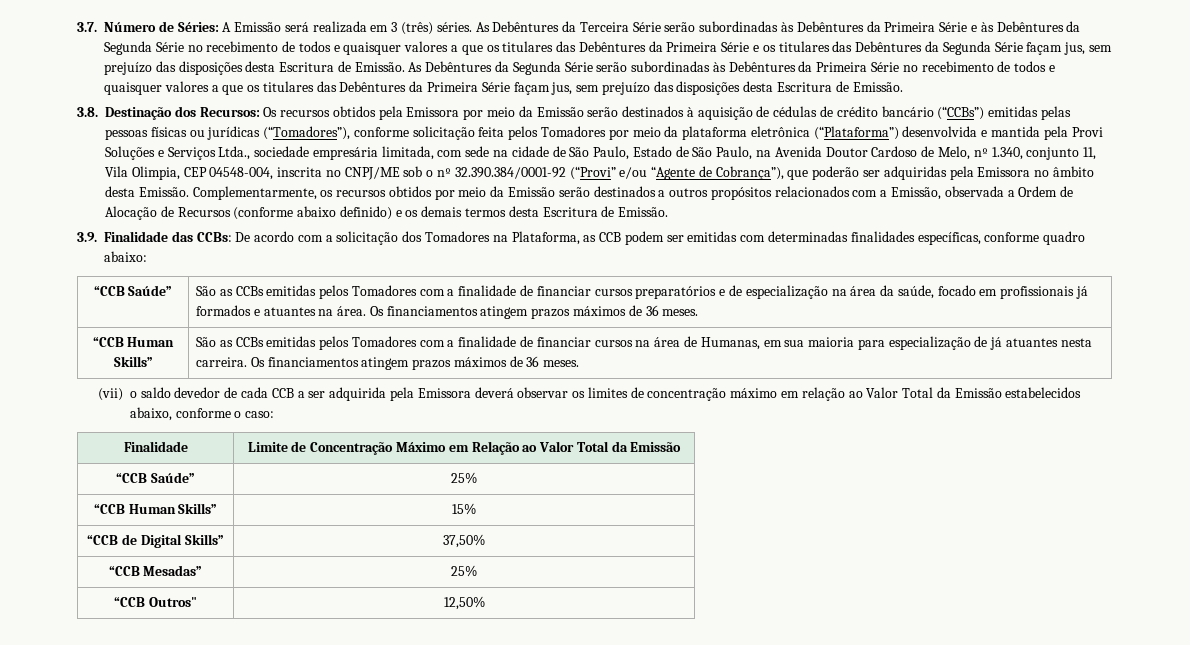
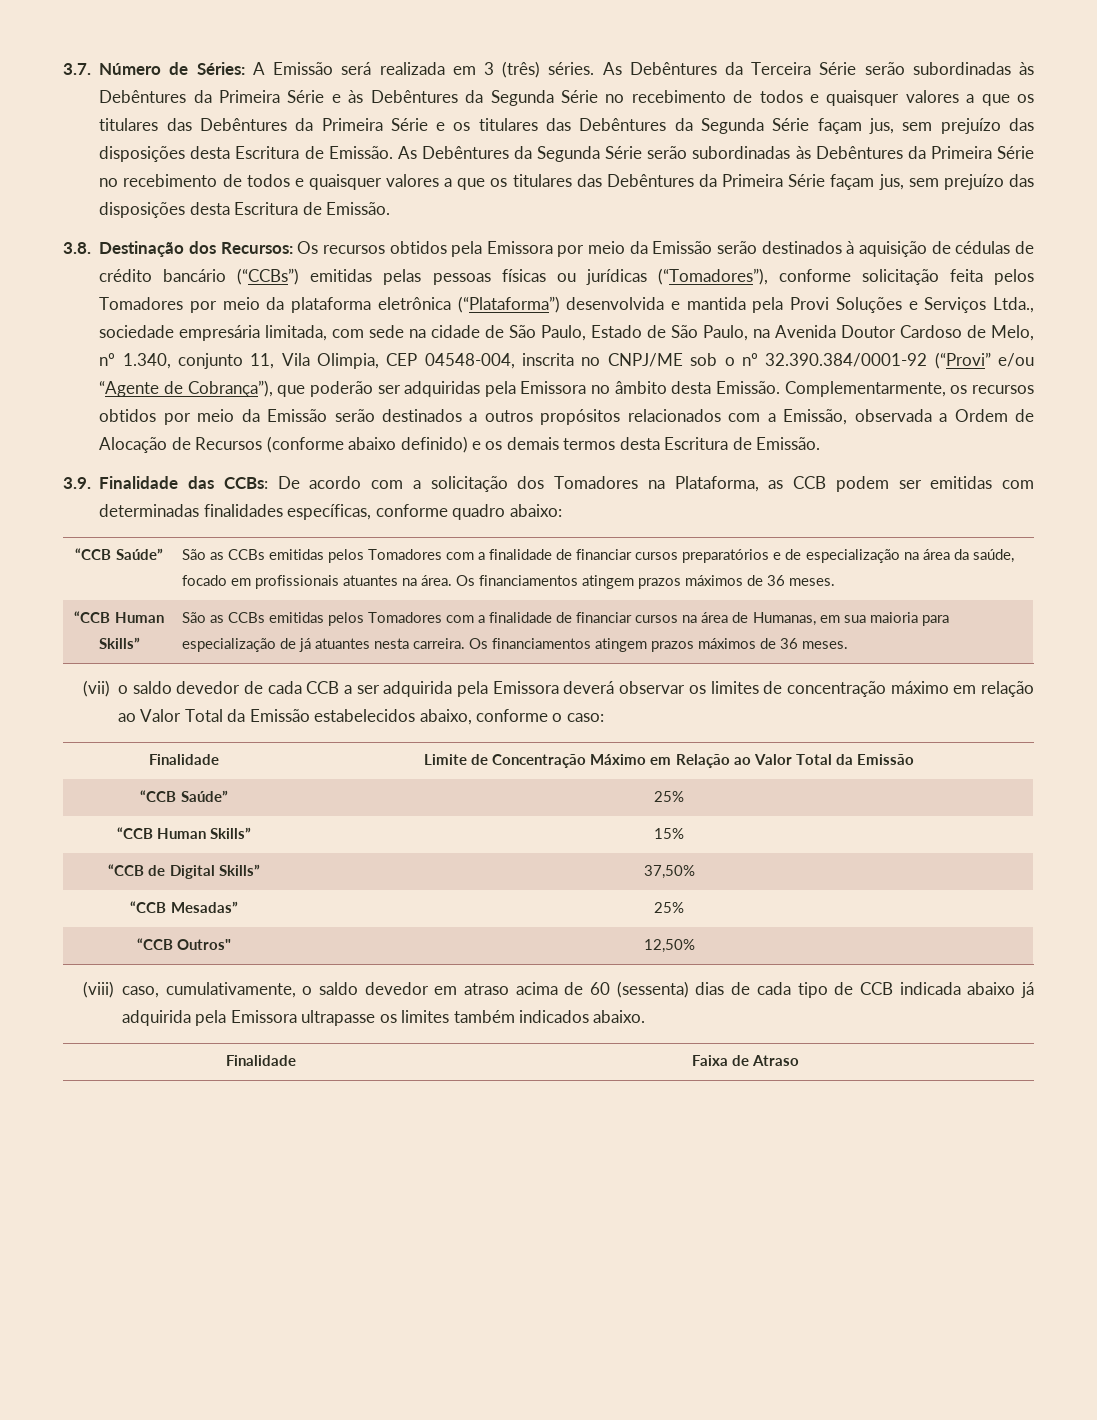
- “CCB Saúde” | São as CCBs emitidas pelos Tomadores com a finalidade de financiar cursos preparatórios e de especialização na área da saúde, focado em profissionais já formados e atuantes na área. Os financiamentos atingem prazos máximos de 36 meses.
+ “CCB Saúde” | São as CCBs emitidas pelos Tomadores com a finalidade de financiar cursos preparatórios e de especialização na área da saúde, focado em profissionais atuantes na área. Os financiamentos atingem prazos máximos de 36 meses.
+ (viii) caso, cumulativamente, o saldo devedor em atraso acima de 60 (sessenta) dias de cada tipo de CCB indicada abaixo já adquirida pela Emissora ultrapasse os limites também indicados abaixo.
+ Finalidade | Faixa de Atraso

